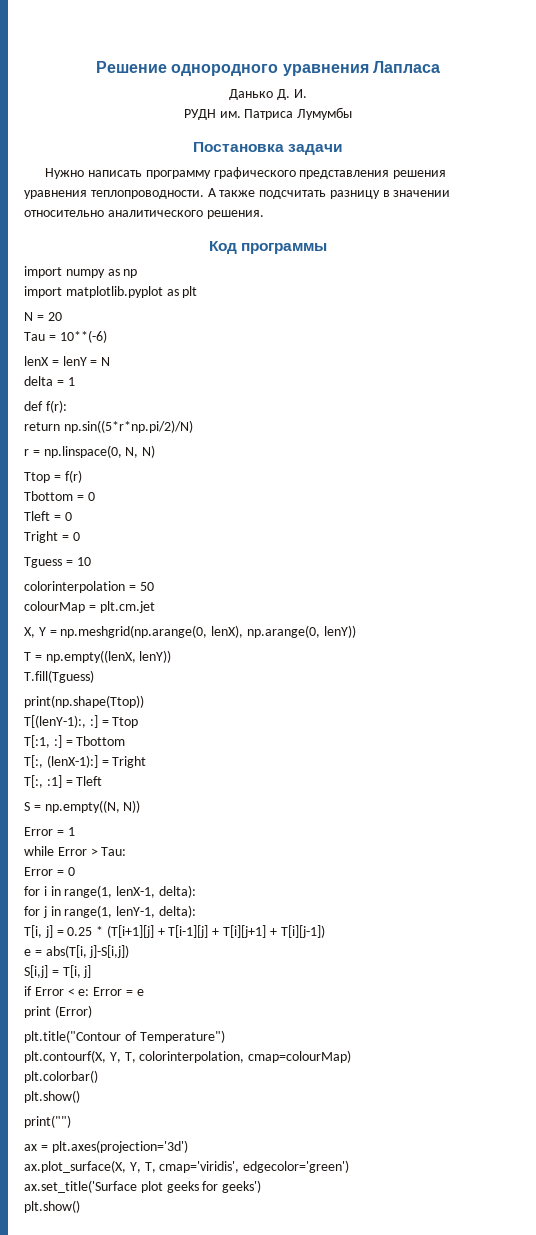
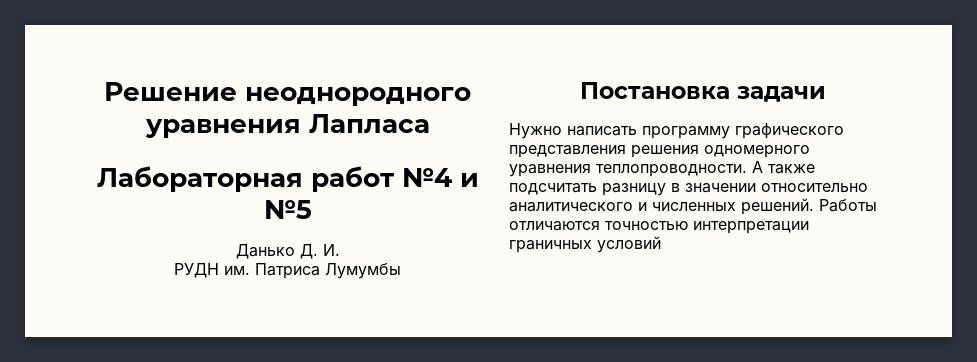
- Решение однородного уравнения Лапласа
+ Решение неоднородного уравнения Лапласа
+ Лабораторная работ №4 и №5
- Нужно написать программу графического представления решения уравнения теплопроводности.
+ Нужно написать программу графического представления решения одномерного уравнения теплопроводности.
- А также подсчитать разницу в значении относительно аналитического решения.
- Код программы
- import numpy as np
- import matplotlib.pyplot as plt
- N = 20
- Tau = 10**(-6)
- lenX = lenY = N
- delta = 1
- def f(r):
- return np.sin((5*r*np.pi/2)/N)
- r = np.linspace(0, N, N)
- Ttop = f(r)
- Tbottom = 0
- Tleft = 0
- Tright = 0
- Tguess = 10
- colorinterpolation = 50
- colourMap = plt.cm.jet
- X, Y = np.meshgrid(np.arange(0, lenX), np.arange(0, lenY))
- T = np.empty((lenX, lenY))
- T.fill(Tguess)
- print(np.shape(Ttop))
- T[(lenY-1):, :] = Ttop
- T[:1, :] = Tbottom
- T[:, (lenX-1):] = Tright
- T[:, :1] = Tleft
- S = np.empty((N, N))
- Error = 1
- while Error > Tau:
- Error = 0
- for i in range(1, lenX-1, delta):
- for j in range(1, lenY-1, delta):
- T[i, j] = 0.25 * (T[i+1][j] + T[i-1][j] + T[i][j+1] + T[i][j-1])
- e = abs(T[i, j]-S[i,j])
- S[i,j] = T[i, j]
- if Error < e: Error = e
- print (Error)
- plt.title("Contour of Temperature")
- plt.contourf(X, Y, T, colorinterpolation, cmap=colourMap)
- plt.colorbar()
- plt.show()
- print("")
- ax = plt.axes(projection='3d')
- ax.plot_surface(X, Y, T, cmap='viridis', edgecolor='green')
- ax.set_title('Surface plot geeks for geeks')
- plt.show()
+ А также подсчитать разницу в значении относительно аналитического и численных решений. Работы отличаются точностью интерпретации граничных условий

